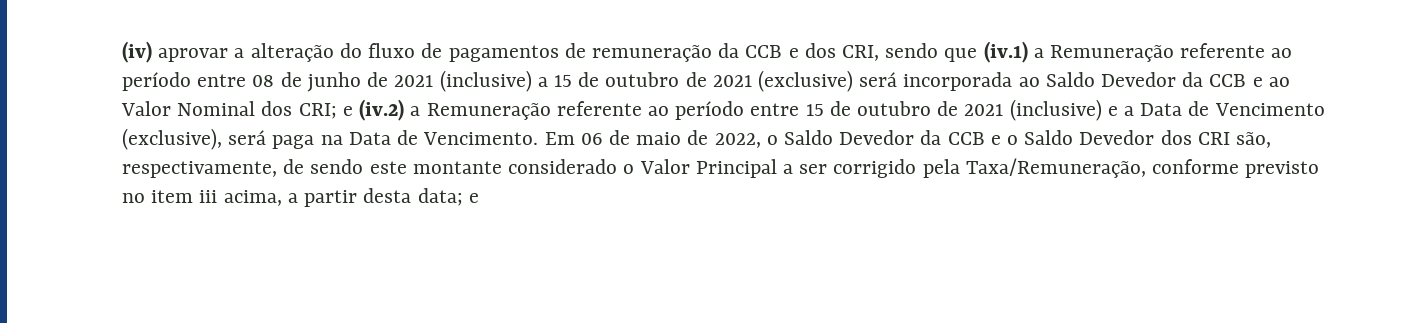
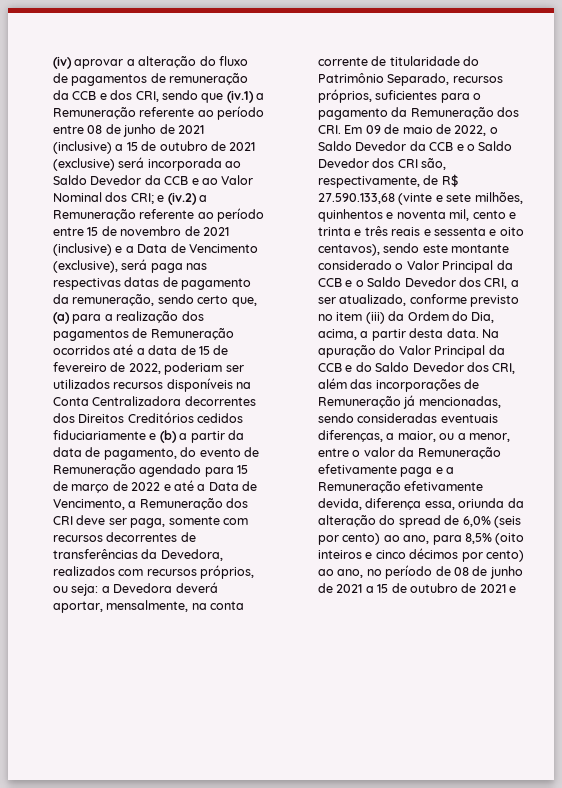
- e (iv.2) a Remuneração referente ao período entre 15 de outubro de 2021 (inclusive) e a Data de Vencimento (exclusive), será paga na Data de Vencimento. Em 06 de maio de 2022, o Saldo Devedor da CCB e o Saldo Devedor dos CRI são, respectivamente, de sendo este montante considerado o Valor Principal a ser corrigido pela Taxa/Remuneração, conforme previsto no item iii acima, a partir desta data; e
+ e (iv.2) a Remuneração referente ao período entre 15 de novembro de 2021 (inclusive) e a Data de Vencimento (exclusive), será paga nas respectivas datas de pagamento da remuneração, sendo certo que, (a) para a realização dos pagamentos de Remuneração ocorridos até a data de 15 de fevereiro de 2022, poderiam ser utilizados recursos disponíveis na Conta Centralizadora decorrentes dos Direitos Creditórios cedidos fiduciariamente e (b) a partir da data de pagamento, do evento de Remuneração agendado para 15 de março de 2022 e até a Data de Vencimento, a Remuneração dos CRI deve ser paga, somente com recursos decorrentes de transferências da Devedora, realizados com recursos próprios, ou seja: a Devedora deverá aportar, mensalmente, na conta corrente de titularidade do Patrimônio Separado, recursos próprios, suficientes para o pagamento da Remuneração dos CRI. Em 09 de maio de 2022, o Saldo Devedor da CCB e o Saldo Devedor dos CRI são, respectivamente, de R$ 27.590.133,68 (vinte e sete milhões, quinhentos e noventa mil, cento e trinta e três reais e sessenta e oito centavos), sendo este montante considerado o Valor Principal da CCB e o Saldo Devedor dos CRI, a ser atualizado, conforme previsto no item (iii) da Ordem do Dia, acima, a partir desta data. Na apuração do Valor Principal da CCB e do Saldo Devedor dos CRI, além das incorporações de Remuneração já mencionadas, sendo consideradas eventuais diferenças, a maior, ou a menor, entre o valor da Remuneração efetivamente paga e a Remuneração efetivamente devida, diferença essa, oriunda da alteração do spread de 6,0% (seis por cento) ao ano, para 8,5% (oito inteiros e cinco décimos por cento) ao ano, no período de 08 de junho de 2021 a 15 de outubro de 2021 e

